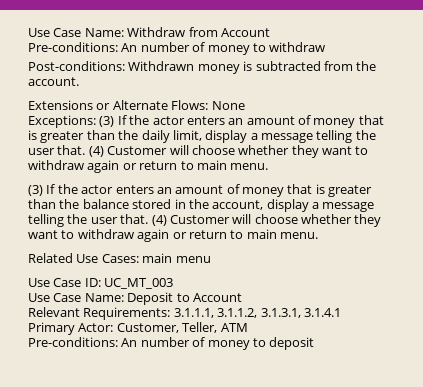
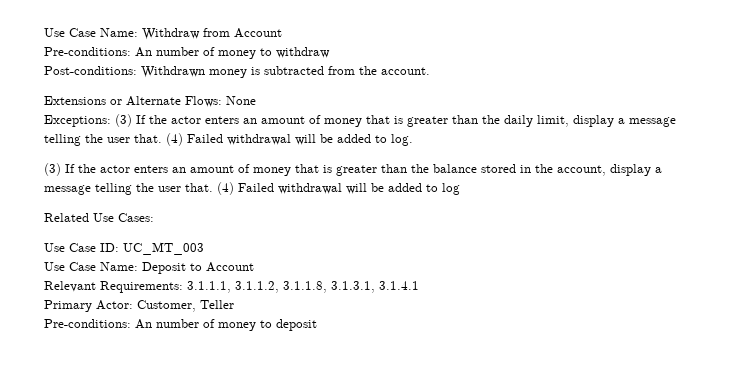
- Exceptions: (3) If the actor enters an amount of money that is greater than the daily limit, display a message telling the user that. (4) Customer will choose whether they want to withdraw again or return to main menu.
+ Exceptions: (3) If the actor enters an amount of money that is greater than the daily limit, display a message telling the user that. (4) Failed withdrawal will be added to log.
- (3) If the actor enters an amount of money that is greater than the balance stored in the account, display a message telling the user that. (4) Customer will choose whether they want to withdraw again or return to main menu.
+ (3) If the actor enters an amount of money that is greater than the balance stored in the account, display a message telling the user that. (4) Failed withdrawal will be added to log
- Related Use Cases: main menu
+ Related Use Cases:
- Relevant Requirements: 3.1.1.1, 3.1.1.2, 3.1.3.1, 3.1.4.1
+ Relevant Requirements: 3.1.1.1, 3.1.1.2, 3.1.1.8, 3.1.3.1, 3.1.4.1
- Primary Actor: Customer, Teller, ATM
+ Primary Actor: Customer, Teller

